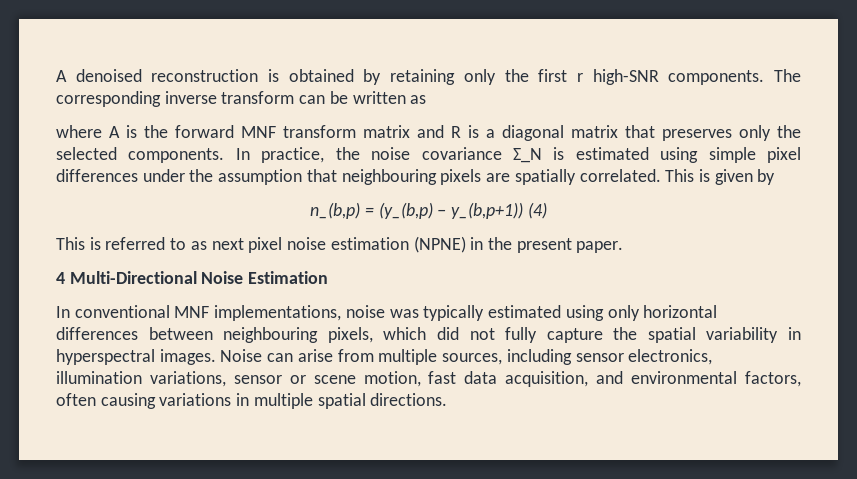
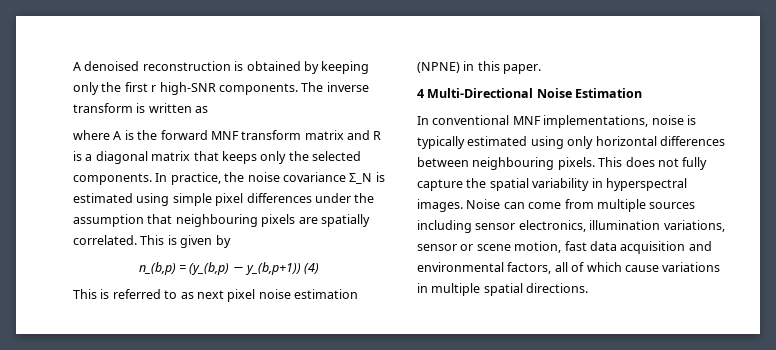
- A denoised reconstruction is obtained by retaining only the first r high-SNR components.
+ A denoised reconstruction is obtained by keeping only the first r high-SNR components.
- The corresponding inverse transform can be written as
+ The inverse transform is written as
- where A is the forward MNF transform matrix and R is a diagonal matrix that preserves only the selected components.
+ where A is the forward MNF transform matrix and R is a diagonal matrix that keeps only the selected components.
- This is referred to as next pixel noise estimation (NPNE) in the present paper.
+ This is referred to as next pixel noise estimation (NPNE) in this paper.
- In conventional MNF implementations, noise was typically estimated using only horizontal differences between neighbouring pixels, which did not fully capture the spatial variability in hyperspectral images.
+ In conventional MNF implementations, noise is typically estimated using only horizontal differences between neighbouring pixels. This does not fully capture the spatial variability in hyperspectral images.
- Noise can arise from multiple sources, including sensor electronics, illumination variations, sensor or scene motion, fast data acquisition, and environmental factors, often causing variations in multiple spatial directions.
+ Noise can come from multiple sources including sensor electronics, illumination variations, sensor or scene motion, fast data acquisition and environmental factors, all of which cause variations in multiple spatial directions.

